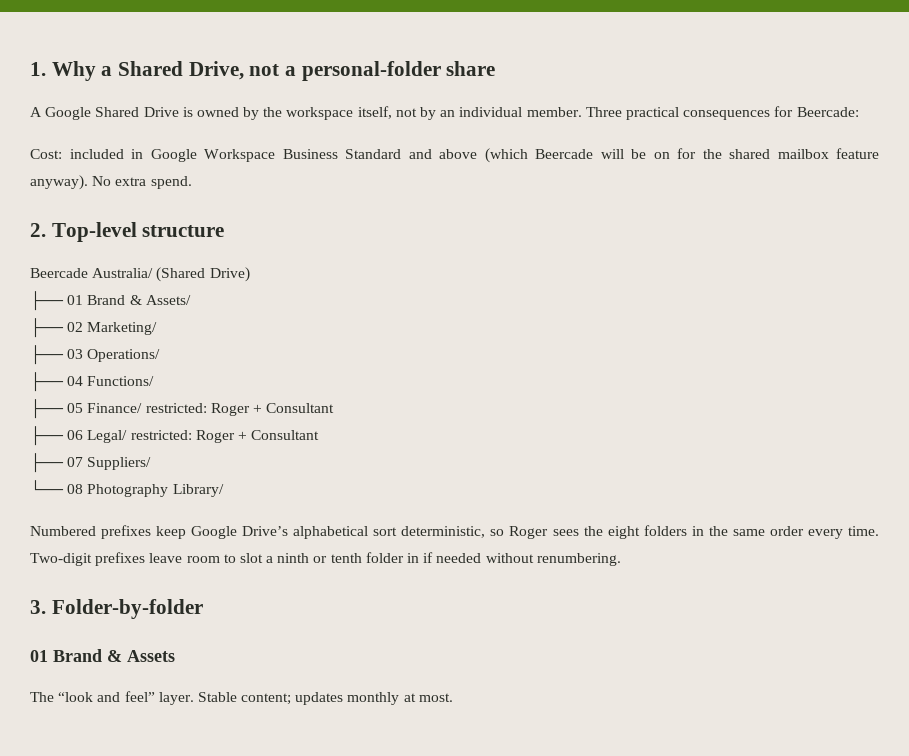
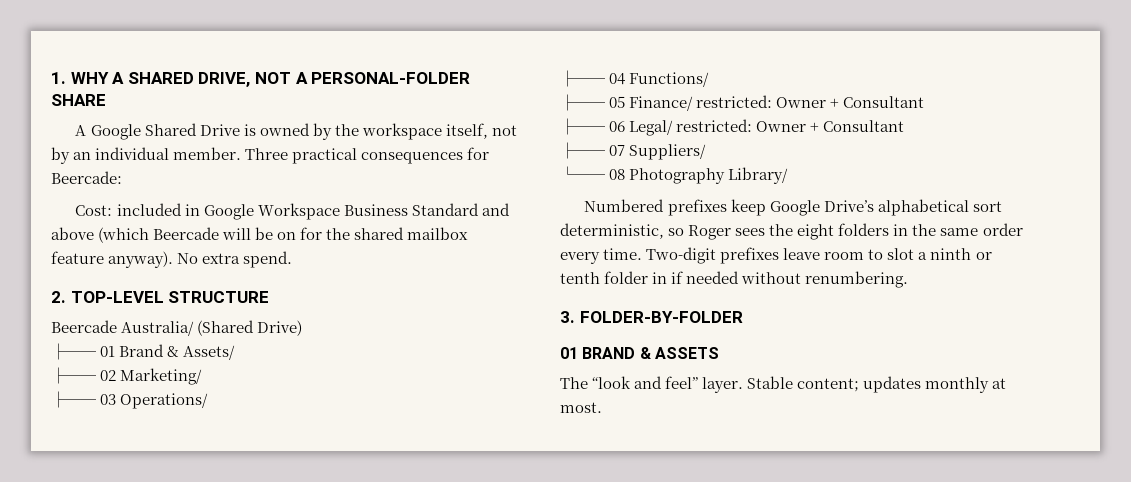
- 1. Why a Shared Drive, not a personal-folder share
+ 1. WHY A SHARED DRIVE, NOT A PERSONAL-FOLDER SHARE
- 2. Top-level structure
+ 2. TOP-LEVEL STRUCTURE
- ├── 05 Finance/ restricted: Roger + Consultant
+ ├── 05 Finance/ restricted: Owner + Consultant
- ├── 06 Legal/ restricted: Roger + Consultant
+ ├── 06 Legal/ restricted: Owner + Consultant
- 3. Folder-by-folder
- 01 Brand & Assets
+ 3. FOLDER-BY-FOLDER
+ 01 BRAND & ASSETS

